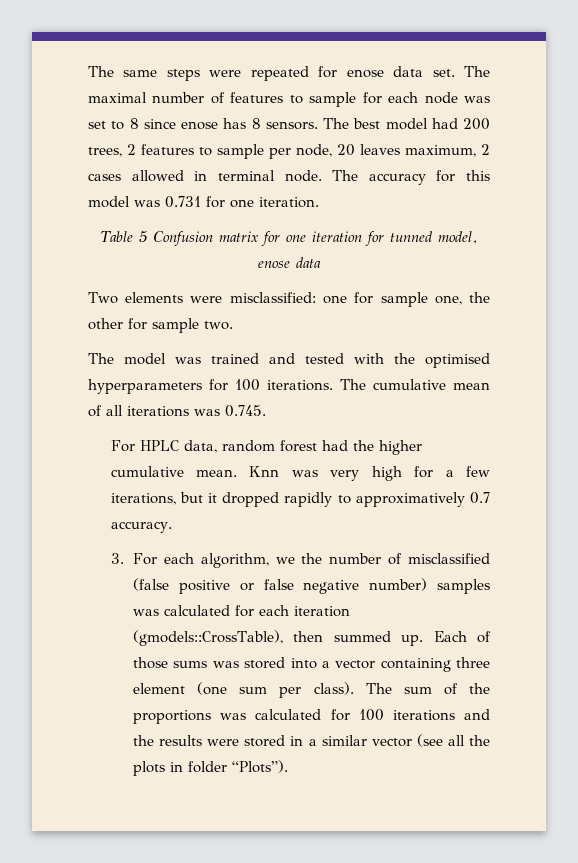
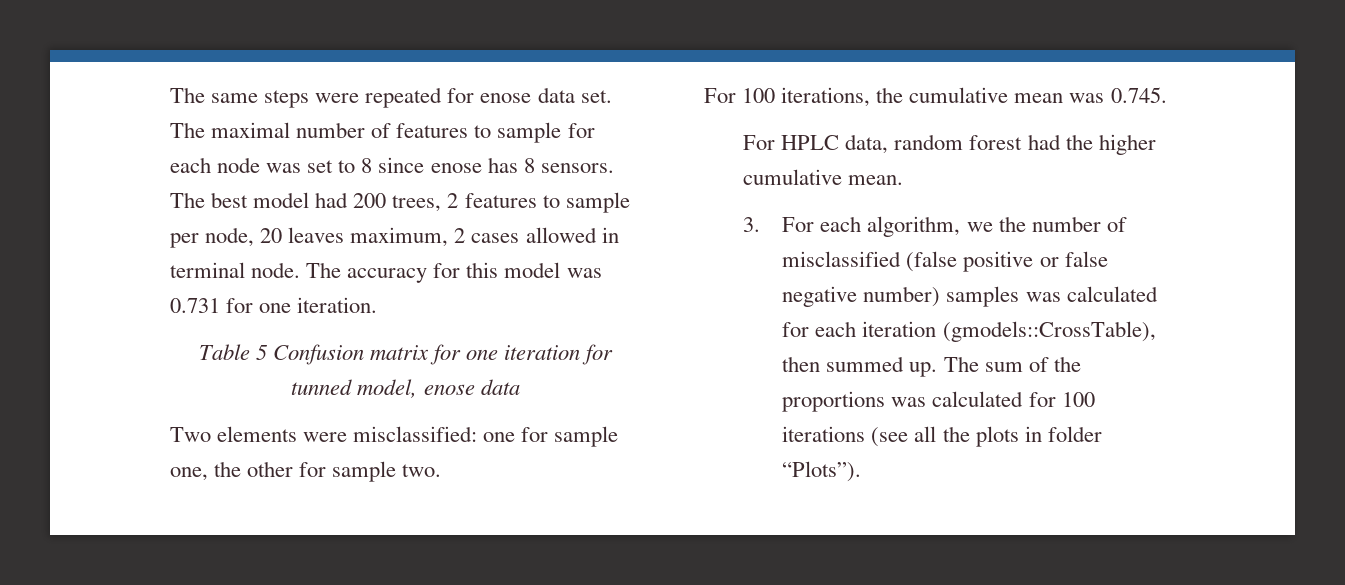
- The model was trained and tested with the optimised hyperparameters for 100 iterations. The cumulative mean of all iterations was 0.745.
+ For 100 iterations, the cumulative mean was 0.745.
- Knn was very high for a few iterations, but it dropped rapidly to approximatively 0.7 accuracy.
- Each of those sums was stored into a vector containing three element (one sum per class).
- The sum of the proportions was calculated for 100 iterations and the results were stored in a similar vector (see all the plots in folder “Plots”).
+ The sum of the proportions was calculated for 100 iterations (see all the plots in folder “Plots”).

